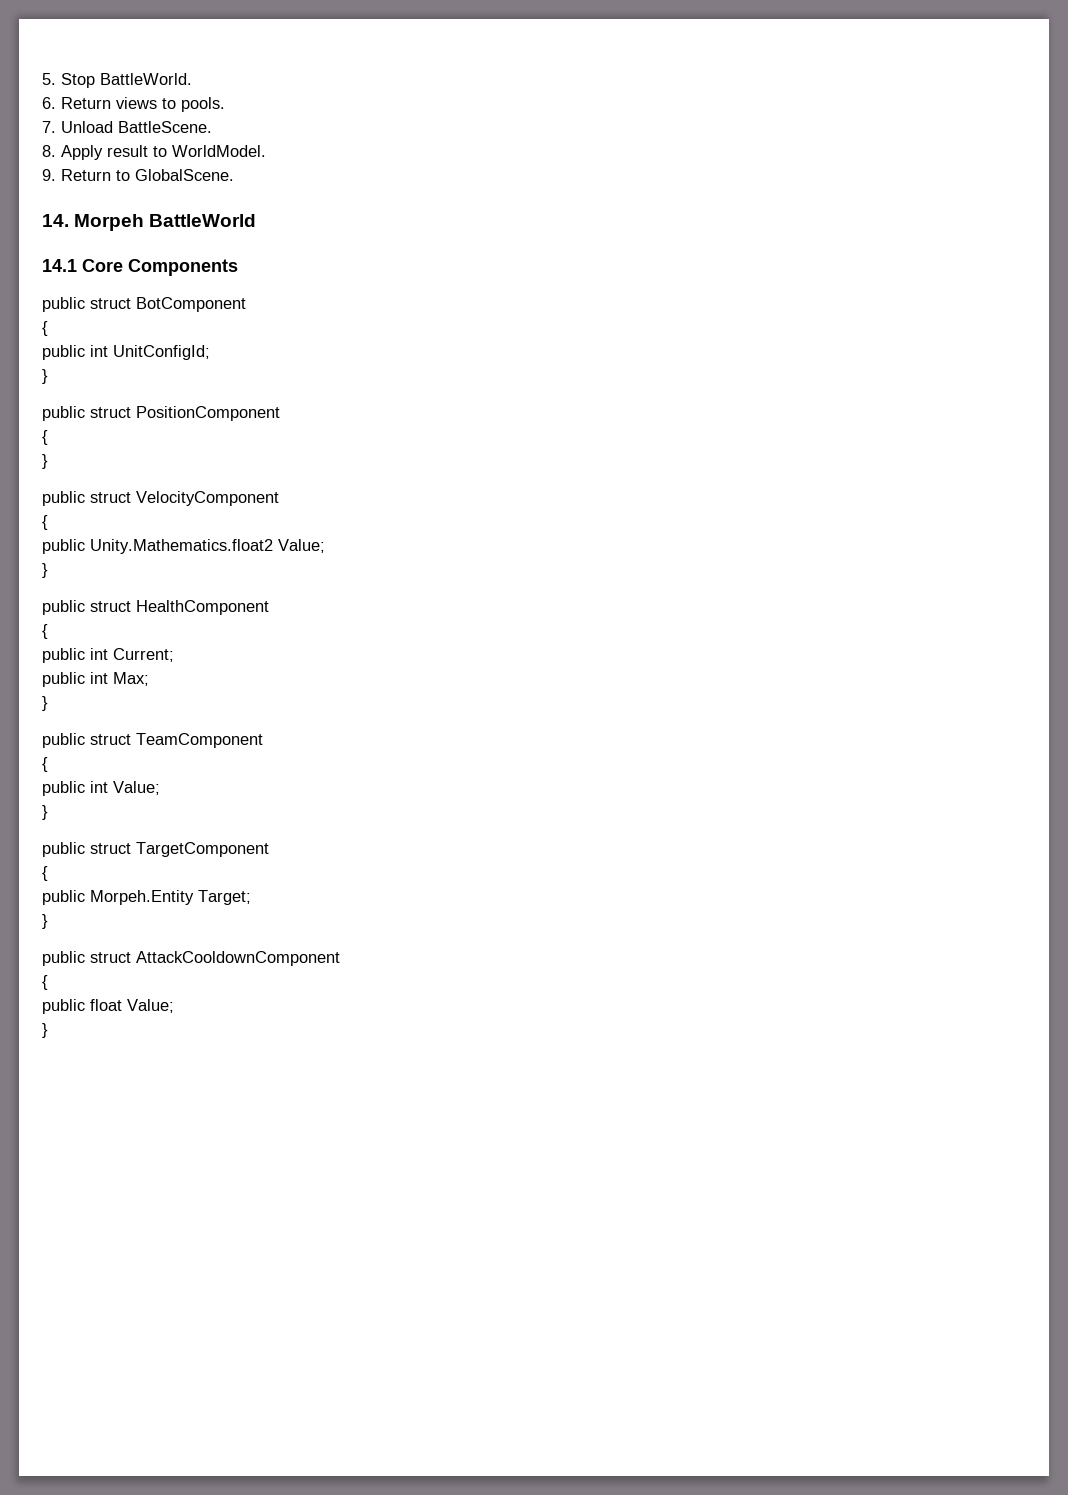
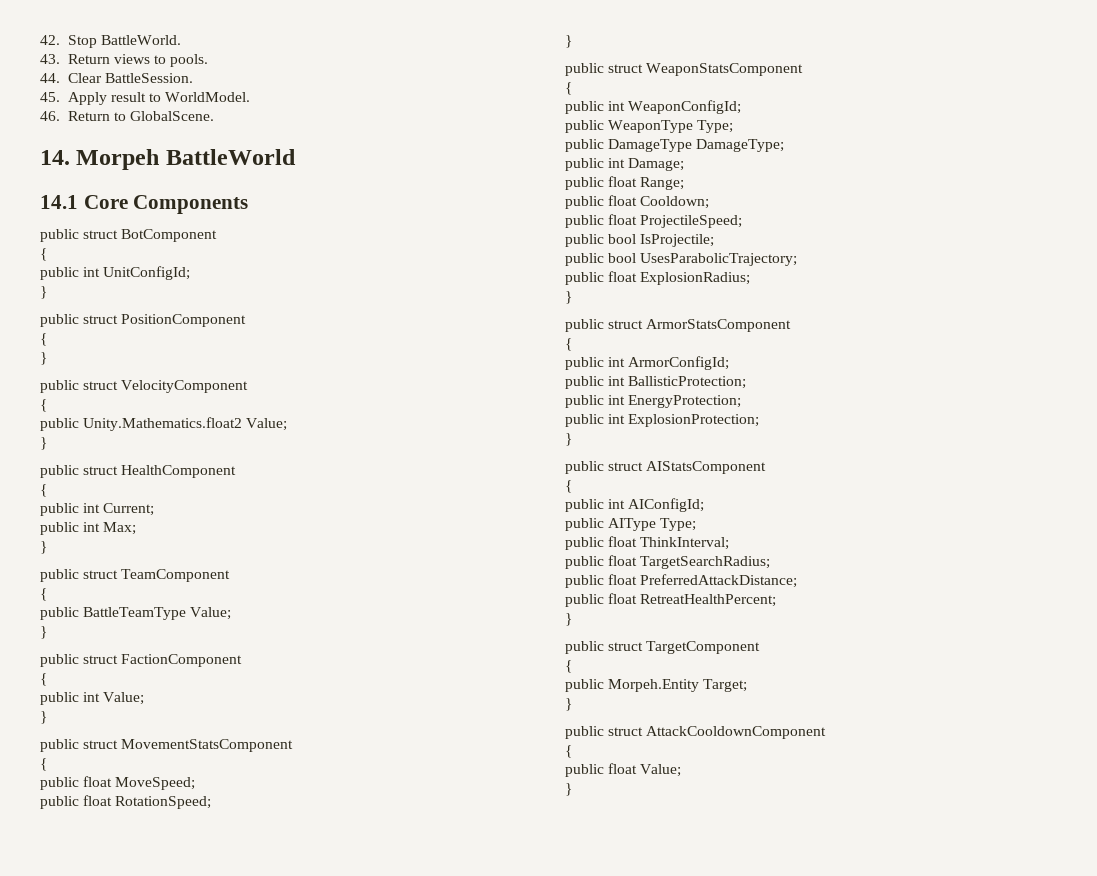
- 5. Stop BattleWorld.
+ 42. Stop BattleWorld.
- 6. Return views to pools.
+ 43. Return views to pools.
- 7. Unload BattleScene.
- 8. Apply result to WorldModel.
+ 44. Clear BattleSession.
+ 45. Apply result to WorldModel.
- 9. Return to GlobalScene.
+ 46. Return to GlobalScene.
+ public BattleTeamType Value;
+ }
+ public struct FactionComponent
+ {
  public int Value;
+ }
+ public struct MovementStatsComponent
+ {
+ public float MoveSpeed;
+ public float RotationSpeed;
+ }
+ public struct WeaponStatsComponent
+ {
+ public int WeaponConfigId;
+ public WeaponType Type;
+ public DamageType DamageType;
+ public int Damage;
+ public float Range;
+ public float Cooldown;
+ public float ProjectileSpeed;
+ public bool IsProjectile;
+ public bool UsesParabolicTrajectory;
+ public float ExplosionRadius;
+ }
+ public struct ArmorStatsComponent
+ {
+ public int ArmorConfigId;
+ public int BallisticProtection;
+ public int EnergyProtection;
+ public int ExplosionProtection;
+ }
+ public struct AIStatsComponent
+ {
+ public int AIConfigId;
+ public AIType Type;
+ public float ThinkInterval;
+ public float TargetSearchRadius;
+ public float PreferredAttackDistance;
+ public float RetreatHealthPercent;

